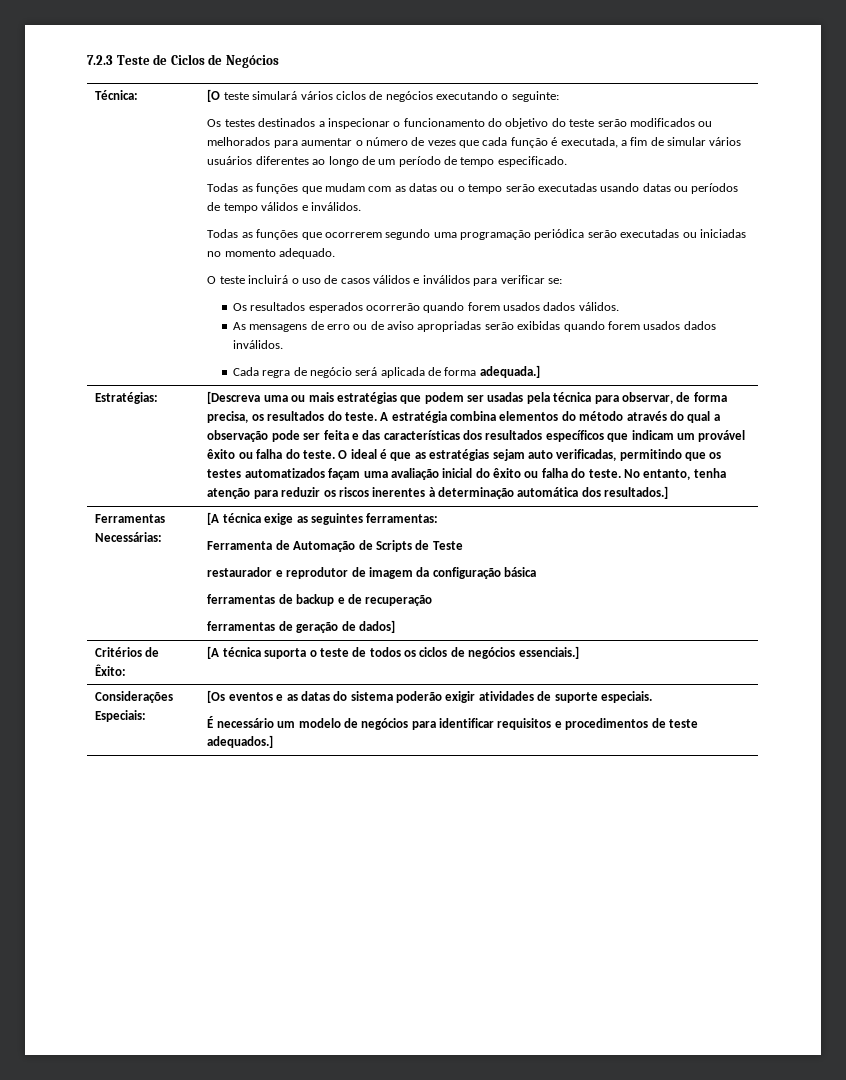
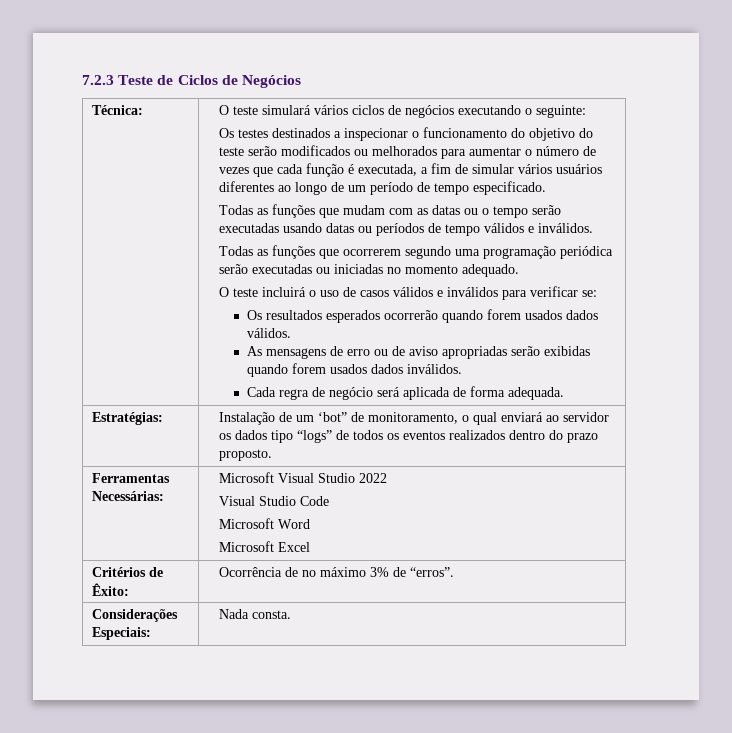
- [O teste simulará vários ciclos de negócios executando o seguinte:
+ O teste simulará vários ciclos de negócios executando o seguinte:
- Cada regra de negócio será aplicada de forma adequada.]
+ Cada regra de negócio será aplicada de forma adequada.
- [Descreva uma ou mais estratégias que podem ser usadas pela técnica para observar, de forma precisa, os resultados do teste. A estratégia combina elementos do método através do qual a observação pode ser feita e das características dos resultados específicos que indicam um provável êxito ou falha do teste. O ideal é que as estratégias sejam auto verificadas, permitindo que os testes automatizados façam uma avaliação inicial do êxito ou falha do teste. No entanto, tenha atenção para reduzir os riscos inerentes à determinação automática dos resultados.]
- Ferramentas Necessárias: | [A técnica exige as seguintes ferramentas:
- Ferramenta de Automação de Scripts de Teste
- restaurador e reprodutor de imagem da configuração básica
- ferramentas de backup e de recuperação
- ferramentas de geração de dados]
- Critérios de Êxito: | [A técnica suporta o teste de todos os ciclos de negócios essenciais.]
- Considerações Especiais: | [Os eventos e as datas do sistema poderão exigir atividades de suporte especiais.
- É necessário um modelo de negócios para identificar requisitos e procedimentos de teste adequados.]
+ Instalação de um ‘bot” de monitoramento, o qual enviará ao servidor os dados tipo “logs” de todos os eventos realizados dentro do prazo proposto.
+ Ferramentas Necessárias: | Microsoft Visual Studio 2022
+ Visual Studio Code
+ Microsoft Word
+ Microsoft Excel
+ Critérios de Êxito: | Ocorrência de no máximo 3% de “erros”.
+ Considerações Especiais: | Nada consta.

